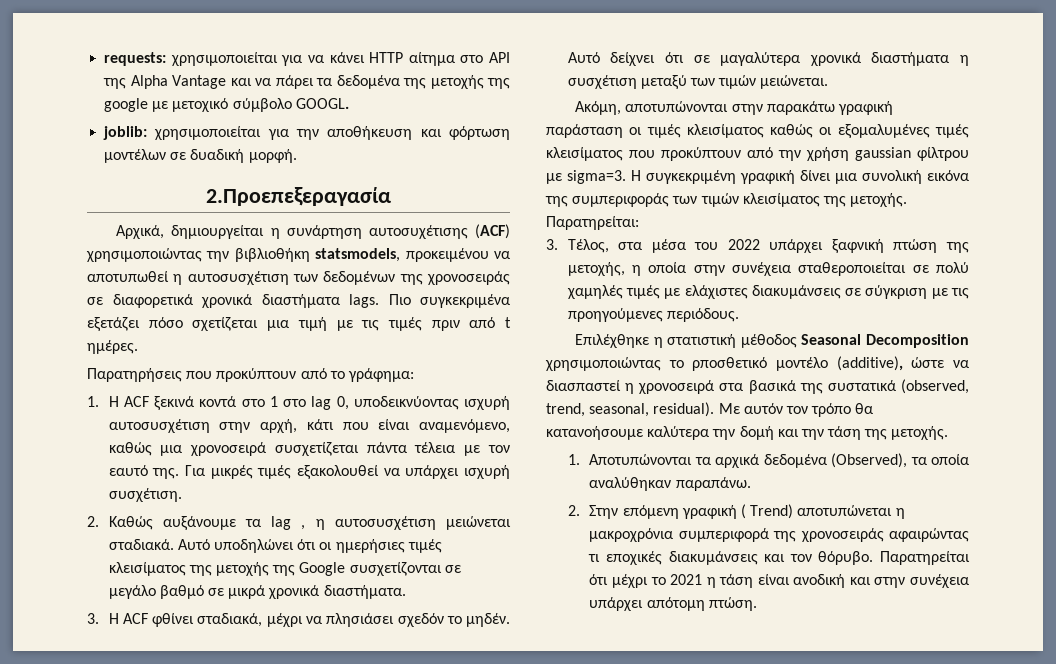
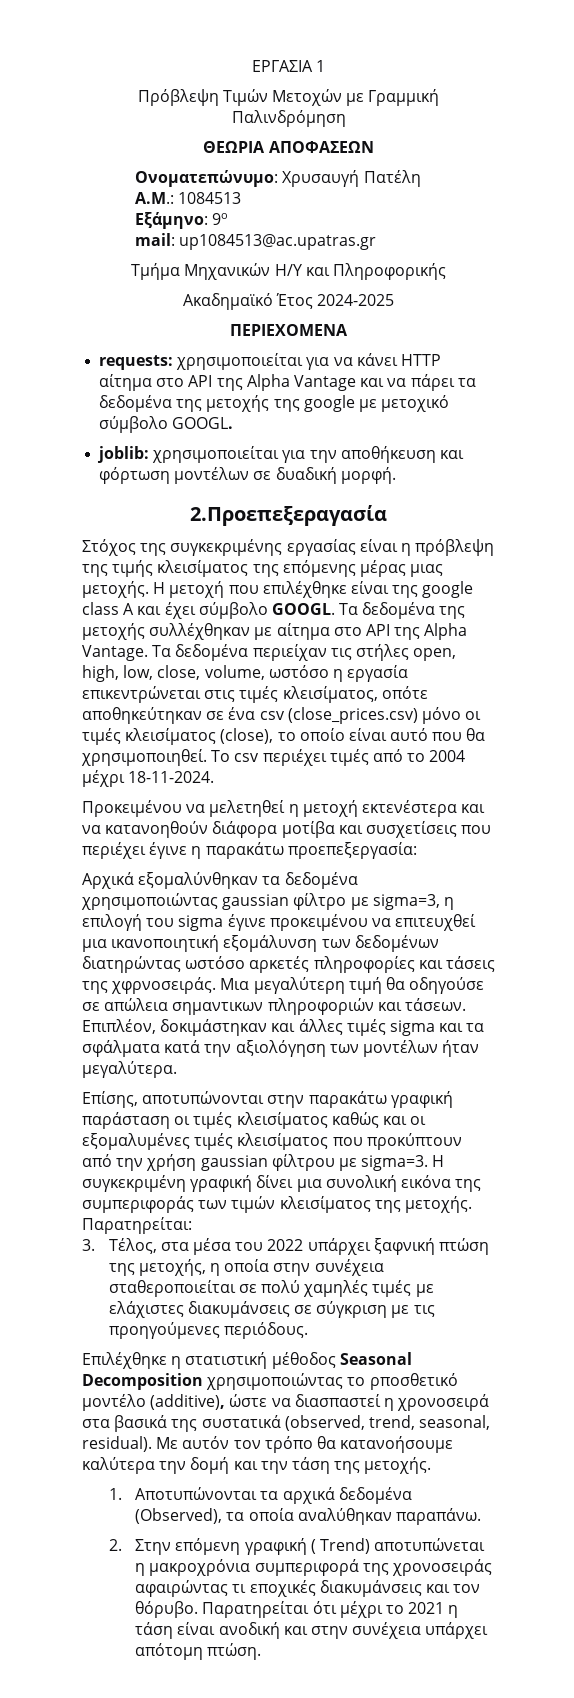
+ ΕΡΓΑΣΙΑ 1
+ Πρόβλεψη Τιμών Μετοχών με Γραμμική Παλινδρόμηση
+ ΘΕΩΡΙΑ ΑΠΟΦΑΣΕΩΝ
+ Ονοματεπώνυμο: Χρυσαυγή Πατέλη
+ Α.Μ.: 1084513
+ Εξάμηνο: 9o
+ mail: up1084513@ac.upatras.gr
+ Τμήμα Μηχανικών Η/Υ και Πληροφορικής
+ Ακαδημαϊκό Έτος 2024-2025
+ ΠΕΡΙΕΧΟΜΕΝΑ
- Αρχικά, δημιουργείται η συνάρτηση αυτοσυχέτισης (ACF) χρησιμοποιώντας την βιβλιοθήκη statsmodels, προκειμένου να αποτυπωθεί η αυτοσυσχέτιση των δεδομένων της χρονοσειράς σε διαφορετικά χρονικά διαστήματα lags. Πιο συγκεκριμένα εξετάζει πόσο σχετίζεται μια τιμή με τις τιμές πριν από t ημέρες.
- Παρατηρήσεις που προκύπτουν από το γράφημα:
- 1. Η ACF ξεκινά κοντά στο 1 στο lag 0, υποδεικνύοντας ισχυρή αυτοσυσχέτιση στην αρχή, κάτι που είναι αναμενόμενο, καθώς μια χρονοσειρά συσχετίζεται πάντα τέλεια με τον εαυτό της. Για μικρές τιμές εξακολουθεί να υπάρχει ισχυρή συσχέτιση.
- 2. Καθώς αυξάνουμε τα lag , η αυτοσυσχέτιση μειώνεται σταδιακά. Αυτό υποδηλώνει ότι οι ημερήσιες τιμές κλεισίματος της μετοχής της Google συσχετίζονται σε μεγάλο βαθμό σε μικρά χρονικά διαστήματα.
- 3. Η ACF φθίνει σταδιακά, μέχρι να πλησιάσει σχεδόν το μηδέν. Αυτό δείχνει ότι σε μαγαλύτερα χρονικά διαστήματα η συσχέτιση μεταξύ των τιμών μειώνεται.
- Ακόμη, αποτυπώνονται στην παρακάτω γραφική παράσταση οι τιμές κλεισίματος καθώς οι εξομαλυμένες τιμές κλεισίματος που προκύπτουν από την χρήση gaussian φίλτρου με sigma=3.
+ Στόχος της συγκεκριμένης εργασίας είναι η πρόβλεψη της τιμής κλεισίματος της επόμενης μέρας μιας μετοχής. Η μετοχή που επιλέχθηκε είναι της google class A και έχει σύμβολο GOOGL. Τα δεδομένα της μετοχής συλλέχθηκαν με αίτημα στο API της Alpha Vantage. Tα δεδομένα περιείχαν τις στήλες open, high, low, close, volume, ωστόσο η εργασία επικεντρώνεται στις τιμές κλεισίματος, οπότε αποθηκεύτηκαν σε ένα csv (close_prices.csv) μόνο οι τιμές κλεισίματος (close), το οποίο είναι αυτό που θα χρησιμοποιηθεί. Το csv περιέχει τιμές από το 2004 μέχρι 18-11-2024.
+ Προκειμένου να μελετηθεί η μετοχή εκτενέστερα και να κατανοηθούν διάφορα μοτίβα και συσχετίσεις που περιέχει έγινε η παρακάτω προεπεξεργασία:
+ Αρχικά εξομαλύνθηκαν τα δεδομένα χρησιμοποιώντας gaussian φίλτρο με sigma=3, η επιλογή του sigma έγινε προκειμένου να επιτευχθεί μια ικανοποιητική εξομάλυνση των δεδομένων διατηρώντας ωστόσο αρκετές πληροφορίες και τάσεις της χφρνοσειράς. Μια μεγαλύτερη τιμή θα οδηγούσε σε απώλεια σημαντικων πληροφοριών και τάσεων. Επιπλέον, δοκιμάστηκαν και άλλες τιμές sigma και τα σφάλματα κατά την αξιολόγηση των μοντέλων ήταν μεγαλύτερα.
+ Επίσης, αποτυπώνονται στην παρακάτω γραφική παράσταση οι τιμές κλεισίματος καθώς και οι εξομαλυμένες τιμές κλεισίματος που προκύπτουν από την χρήση gaussian φίλτρου με sigma=3.

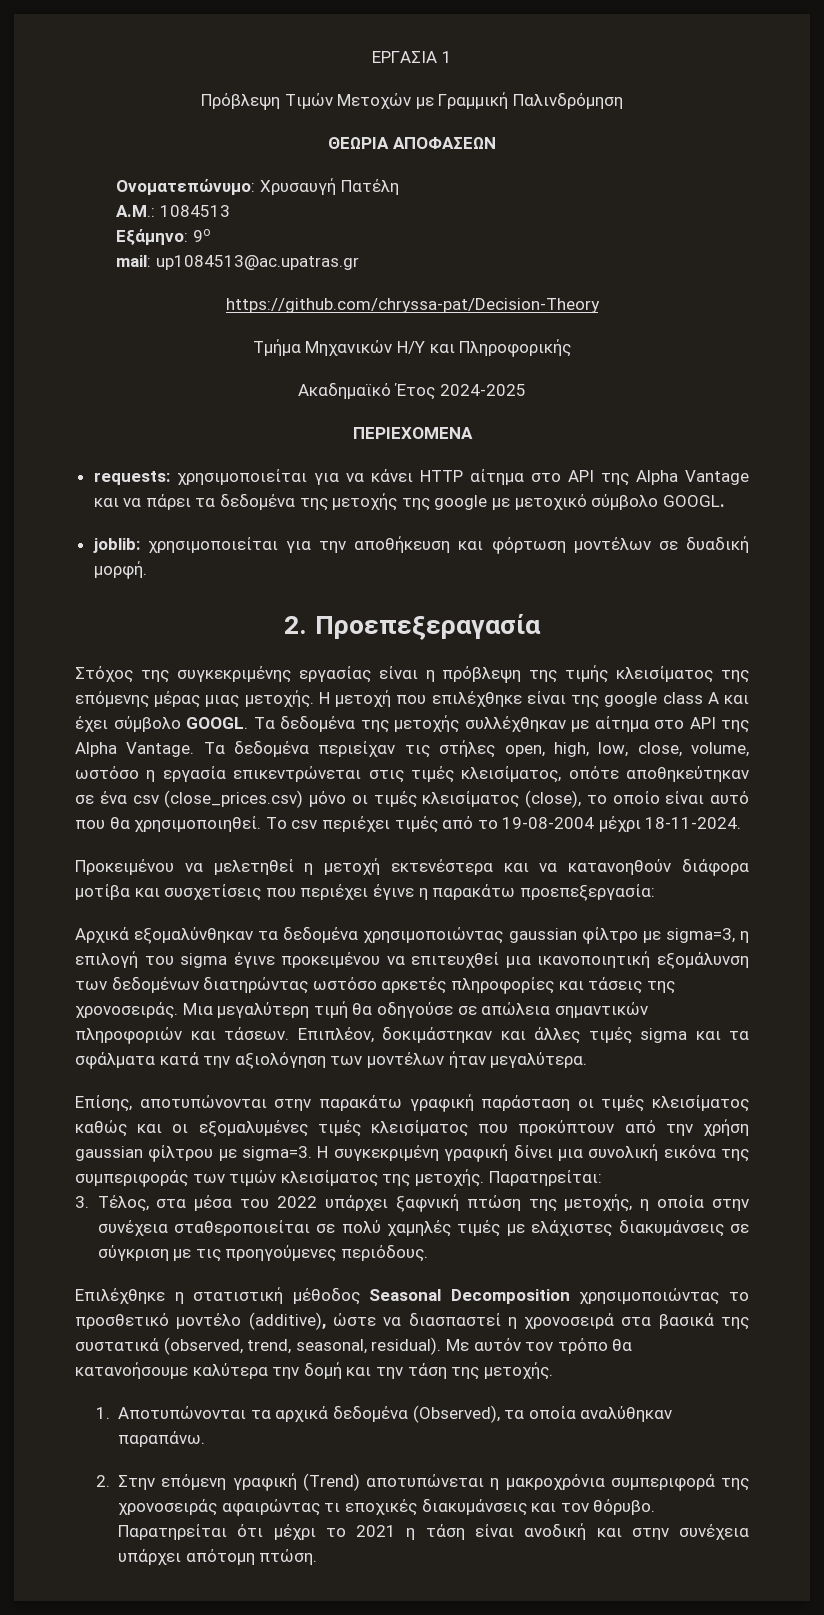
+ https://github.com/chryssa-pat/Decision-Theory
- 2.Προεπεξεραγασία
+ 2. Προεπεξεραγασία
- Το csv περιέχει τιμές από το 2004 μέχρι 18-11-2024.
+ Το csv περιέχει τιμές από το 19-08-2004 μέχρι 18-11-2024.
- Αρχικά εξομαλύνθηκαν τα δεδομένα χρησιμοποιώντας gaussian φίλτρο με sigma=3, η επιλογή του sigma έγινε προκειμένου να επιτευχθεί μια ικανοποιητική εξομάλυνση των δεδομένων διατηρώντας ωστόσο αρκετές πληροφορίες και τάσεις της χφρνοσειράς.
+ Αρχικά εξομαλύνθηκαν τα δεδομένα χρησιμοποιώντας gaussian φίλτρο με sigma=3, η επιλογή του sigma έγινε προκειμένου να επιτευχθεί μια ικανοποιητική εξομάλυνση των δεδομένων διατηρώντας ωστόσο αρκετές πληροφορίες και τάσεις της χρονοσειράς.
- Μια μεγαλύτερη τιμή θα οδηγούσε σε απώλεια σημαντικων πληροφοριών και τάσεων.
+ Μια μεγαλύτερη τιμή θα οδηγούσε σε απώλεια σημαντικών πληροφοριών και τάσεων.
- Επιλέχθηκε η στατιστική μέθοδος Seasonal Decomposition χρησιμοποιώντας το ρποσθετικό μοντέλο (additive), ώστε να διασπαστεί η χρονοσειρά στα βασικά της συστατικά (observed, trend, seasonal, residual).
+ Επιλέχθηκε η στατιστική μέθοδος Seasonal Decomposition χρησιμοποιώντας το προσθετικό μοντέλο (additive), ώστε να διασπαστεί η χρονοσειρά στα βασικά της συστατικά (observed, trend, seasonal, residual).
- 2. Στην επόμενη γραφική ( Trend) αποτυπώνεται η μακροχρόνια συμπεριφορά της χρονοσειράς αφαιρώντας τι εποχικές διακυμάνσεις και τον θόρυβο.
+ 2. Στην επόμενη γραφική (Trend) αποτυπώνεται η μακροχρόνια συμπεριφορά της χρονοσειράς αφαιρώντας τι εποχικές διακυμάνσεις και τον θόρυβο.

